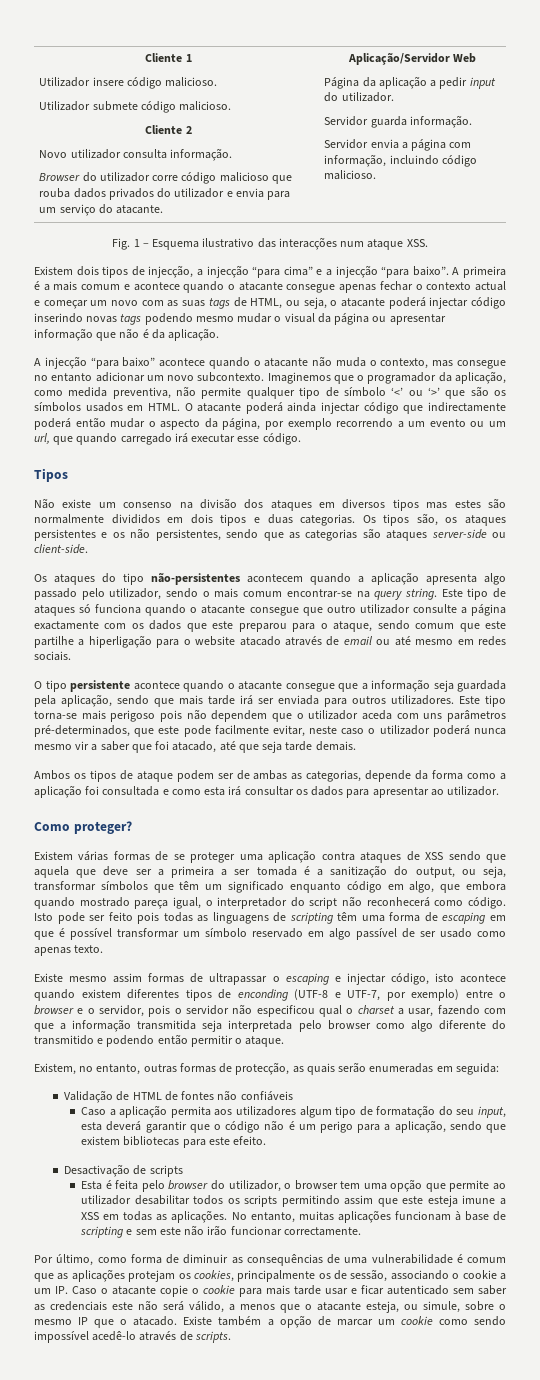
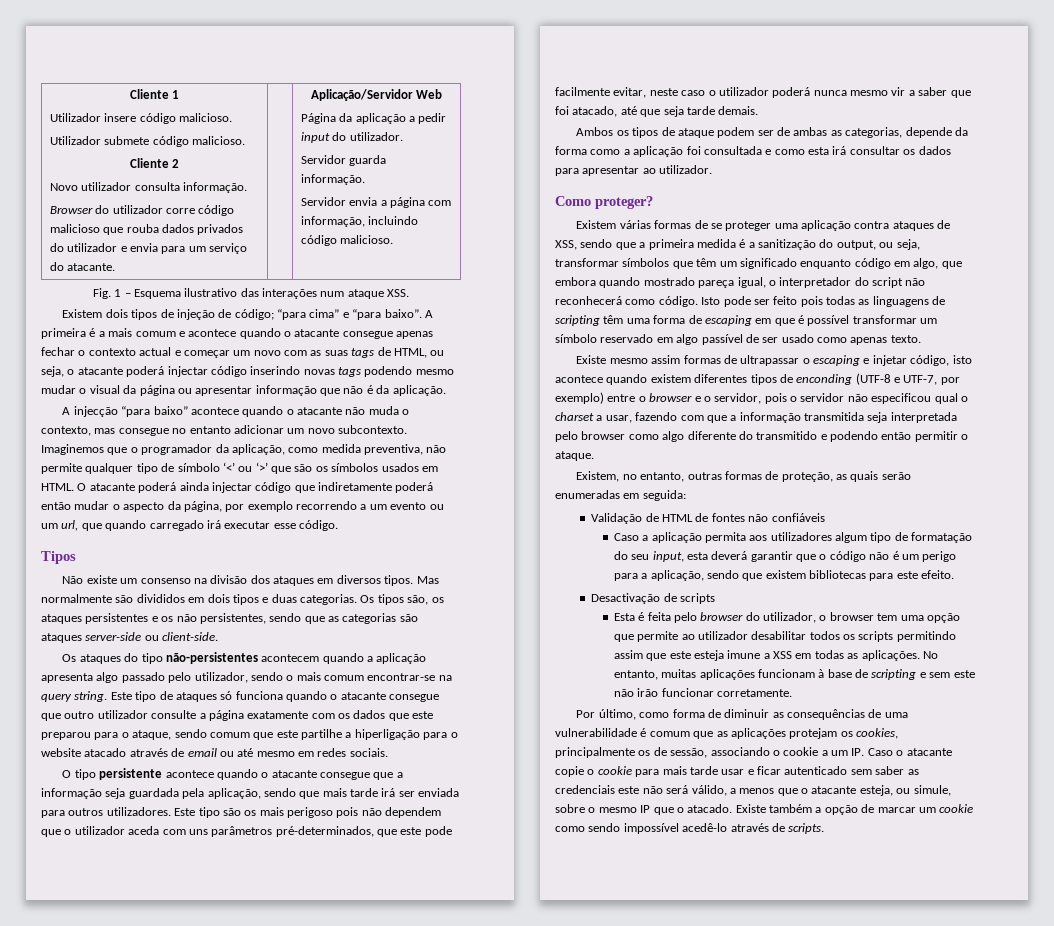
- Fig. 1 – Esquema ilustrativo das interacções num ataque XSS.
+ Fig. 1 – Esquema ilustrativo das interações num ataque XSS.
- Existem dois tipos de injecção, a injecção “para cima” e a injecção “para baixo”.
+ Existem dois tipos de injeção de código; “para cima” e “para baixo”.
- O atacante poderá ainda injectar código que indirectamente poderá então mudar o aspecto da página, por exemplo recorrendo a um evento ou um url, que quando carregado irá executar esse código.
+ O atacante poderá ainda injectar código que indiretamente poderá então mudar o aspecto da página, por exemplo recorrendo a um evento ou um url, que quando carregado irá executar esse código.
- Não existe um consenso na divisão dos ataques em diversos tipos mas estes são normalmente divididos em dois tipos e duas categorias.
+ Não existe um consenso na divisão dos ataques em diversos tipos. Mas normalmente são divididos em dois tipos e duas categorias.
- Este tipo de ataques só funciona quando o atacante consegue que outro utilizador consulte a página exactamente com os dados que este preparou para o ataque, sendo comum que este partilhe a hiperligação para o website atacado através de email ou até mesmo em redes sociais.
+ Este tipo de ataques só funciona quando o atacante consegue que outro utilizador consulte a página exatamente com os dados que este preparou para o ataque, sendo comum que este partilhe a hiperligação para o website atacado através de email ou até mesmo em redes sociais.
- Este tipo torna-se mais perigoso pois não dependem que o utilizador aceda com uns parâmetros pré-determinados, que este pode facilmente evitar, neste caso o utilizador poderá nunca mesmo vir a saber que foi atacado, até que seja tarde demais.
+ Este tipo são os mais perigoso pois não dependem que o utilizador aceda com uns parâmetros pré-determinados, que este pode facilmente evitar, neste caso o utilizador poderá nunca mesmo vir a saber que foi atacado, até que seja tarde demais.
- Existem várias formas de se proteger uma aplicação contra ataques de XSS sendo que aquela que deve ser a primeira a ser tomada é a sanitização do output, ou seja, transformar símbolos que têm um significado enquanto código em algo, que embora quando mostrado pareça igual, o interpretador do script não reconhecerá como código.
+ Existem várias formas de se proteger uma aplicação contra ataques de XSS, sendo que a primeira medida é a sanitização do output, ou seja, transformar símbolos que têm um significado enquanto código em algo, que embora quando mostrado pareça igual, o interpretador do script não reconhecerá como código.
- Existe mesmo assim formas de ultrapassar o escaping e injectar código, isto acontece quando existem diferentes tipos de enconding (UTF-8 e UTF-7, por exemplo) entre o browser e o servidor, pois o servidor não especificou qual o charset a usar, fazendo com que a informação transmitida seja interpretada pelo browser como algo diferente do transmitido e podendo então permitir o ataque.
+ Existe mesmo assim formas de ultrapassar o escaping e injetar código, isto acontece quando existem diferentes tipos de enconding (UTF-8 e UTF-7, por exemplo) entre o browser e o servidor, pois o servidor não especificou qual o charset a usar, fazendo com que a informação transmitida seja interpretada pelo browser como algo diferente do transmitido e podendo então permitir o ataque.
- Existem, no entanto, outras formas de protecção, as quais serão enumeradas em seguida:
+ Existem, no entanto, outras formas de proteção, as quais serão enumeradas em seguida:
- No entanto, muitas aplicações funcionam à base de scripting e sem este não irão funcionar correctamente.
+ No entanto, muitas aplicações funcionam à base de scripting e sem este não irão funcionar corretamente.

